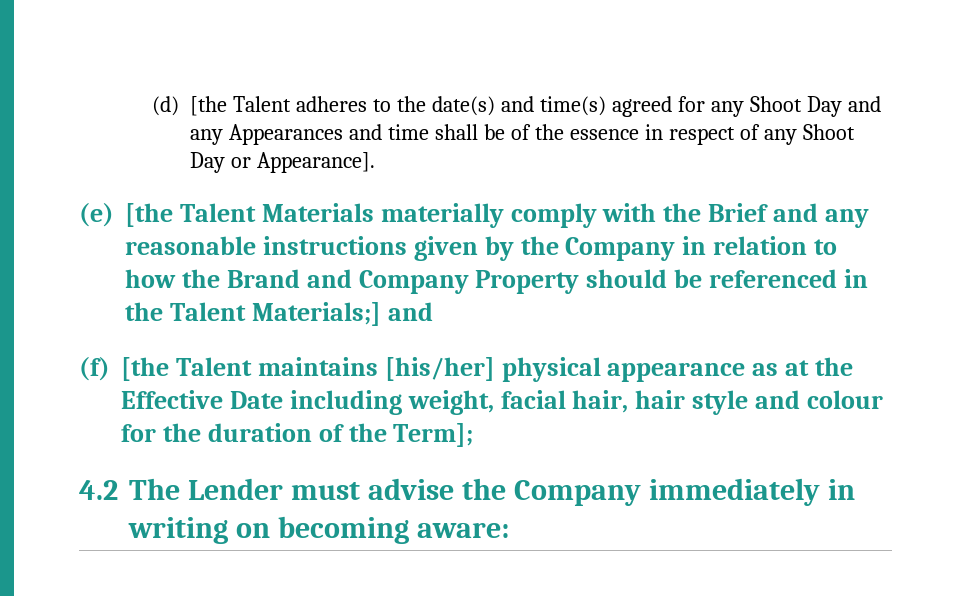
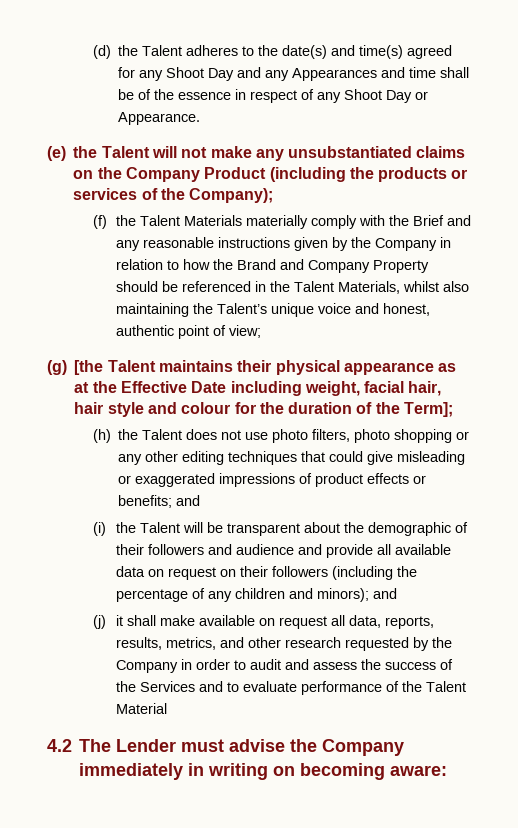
- (d) [the Talent adheres to the date(s) and time(s) agreed for any Shoot Day and any Appearances and time shall be of the essence in respect of any Shoot Day or Appearance].
+ (d) the Talent adheres to the date(s) and time(s) agreed for any Shoot Day and any Appearances and time shall be of the essence in respect of any Shoot Day or Appearance.
- (e) [the Talent Materials materially comply with the Brief and any reasonable instructions given by the Company in relation to how the Brand and Company Property should be referenced in the Talent Materials;] and
- (f) [the Talent maintains [his/her] physical appearance as at the Effective Date including weight, facial hair, hair style and colour for the duration of the Term];
+ (e) the Talent will not make any unsubstantiated claims on the Company Product (including the products or services of the Company);
+ (f) the Talent Materials materially comply with the Brief and any reasonable instructions given by the Company in relation to how the Brand and Company Property should be referenced in the Talent Materials, whilst also maintaining the Talent’s unique voice and honest, authentic point of view;
+ (g) [the Talent maintains their physical appearance as at the Effective Date including weight, facial hair, hair style and colour for the duration of the Term];
+ (h) the Talent does not use photo filters, photo shopping or any other editing techniques that could give misleading or exaggerated impressions of product effects or benefits; and
+ (i) the Talent will be transparent about the demographic of their followers and audience and provide all available data on request on their followers (including the percentage of any children and minors); and
+ (j) it shall make available on request all data, reports, results, metrics, and other research requested by the Company in order to audit and assess the success of the Services and to evaluate performance of the Talent Material

